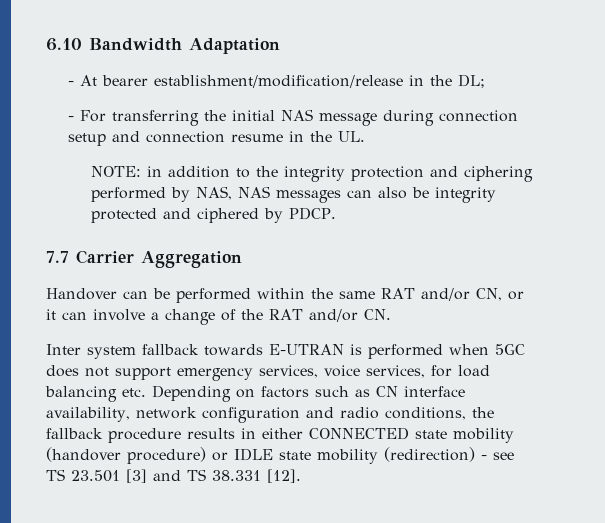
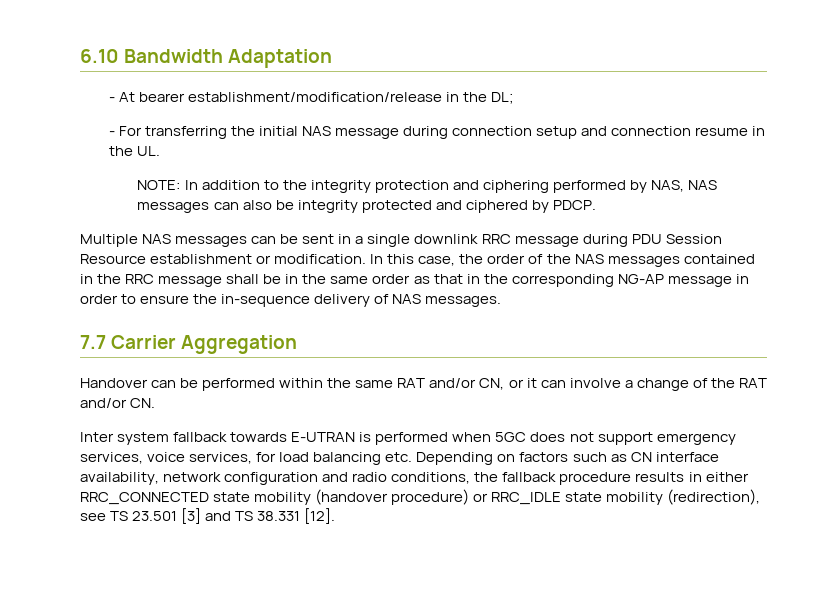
- NOTE: in addition to the integrity protection and ciphering performed by NAS, NAS messages can also be integrity protected and ciphered by PDCP.
+ NOTE: In addition to the integrity protection and ciphering performed by NAS, NAS messages can also be integrity protected and ciphered by PDCP.
+ Multiple NAS messages can be sent in a single downlink RRC message during PDU Session Resource establishment or modification. In this case, the order of the NAS messages contained in the RRC message shall be in the same order as that in the corresponding NG-AP message in order to ensure the in-sequence delivery of NAS messages.
- Inter system fallback towards E-UTRAN is performed when 5GC does not support emergency services, voice services, for load balancing etc. Depending on factors such as CN interface availability, network configuration and radio conditions, the fallback procedure results in either CONNECTED state mobility (handover procedure) or IDLE state mobility (redirection) - see TS 23.501 [3] and TS 38.331 [12].
+ Inter system fallback towards E-UTRAN is performed when 5GC does not support emergency services, voice services, for load balancing etc. Depending on factors such as CN interface availability, network configuration and radio conditions, the fallback procedure results in either RRC_CONNECTED state mobility (handover procedure) or RRC_IDLE state mobility (redirection), see TS 23.501 [3] and TS 38.331 [12].

